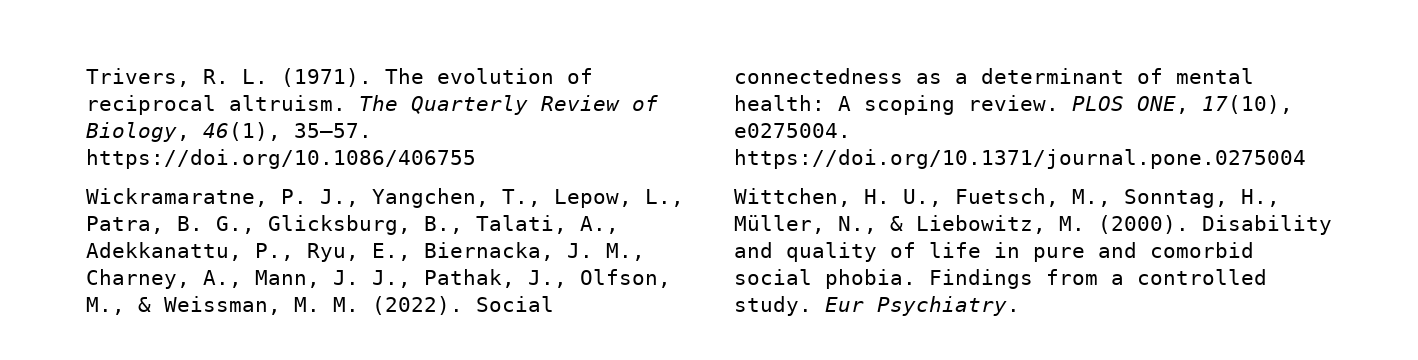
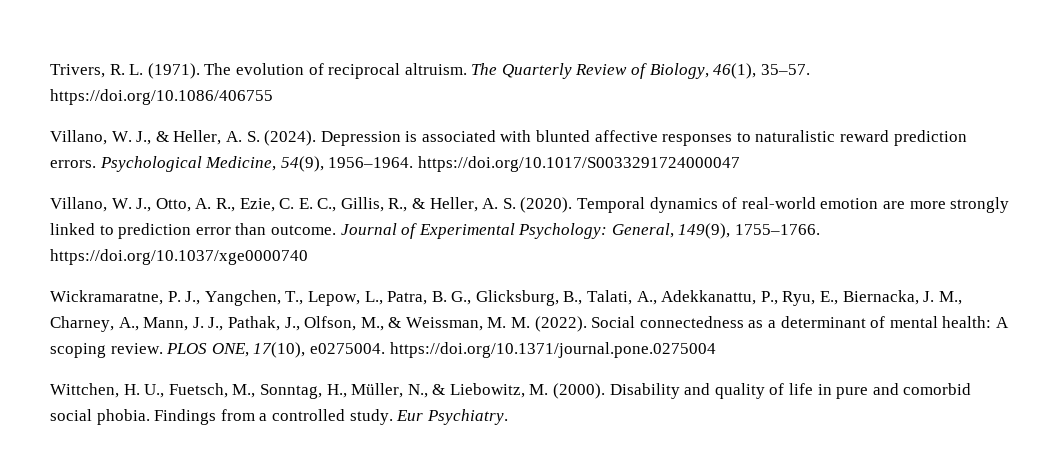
+ Villano, W. J., & Heller, A. S. (2024). Depression is associated with blunted affective responses to naturalistic reward prediction errors. Psychological Medicine, 54(9), 1956–1964. https://doi.org/10.1017/S0033291724000047
+ Villano, W. J., Otto, A. R., Ezie, C. E. C., Gillis, R., & Heller, A. S. (2020). Temporal dynamics of real-world emotion are more strongly linked to prediction error than outcome. Journal of Experimental Psychology: General, 149(9), 1755–1766. https://doi.org/10.1037/xge0000740

